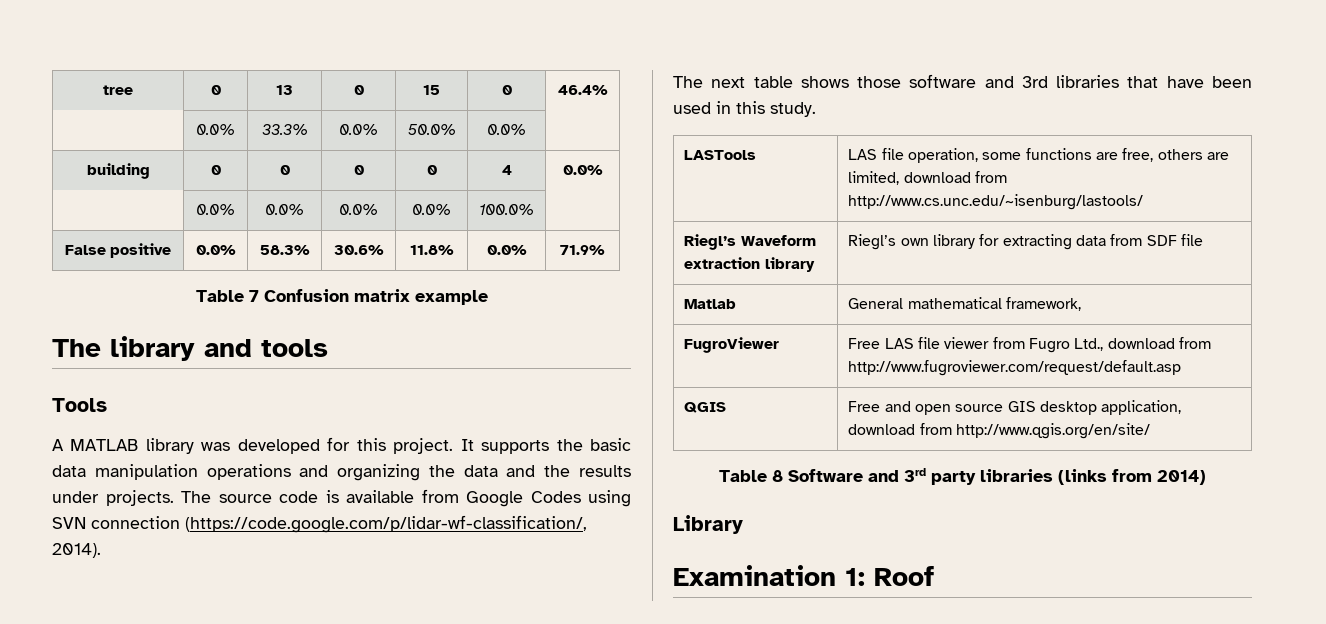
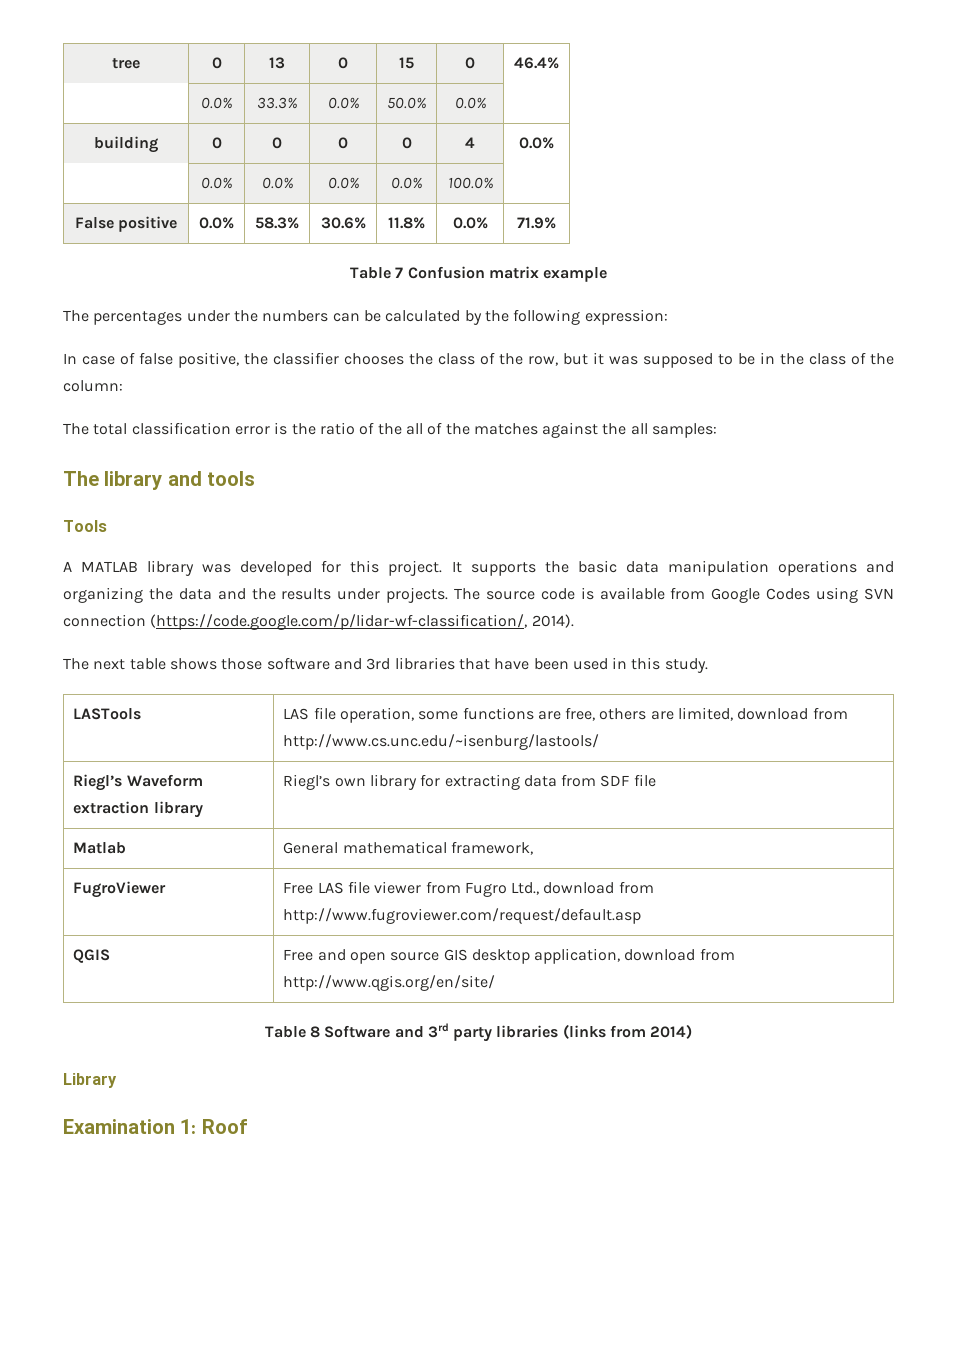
+ The percentages under the numbers can be calculated by the following expression:
+ In case of false positive, the classifier chooses the class of the row, but it was supposed to be in the class of the column:
+ The total classification error is the ratio of the all of the matches against the all samples:

